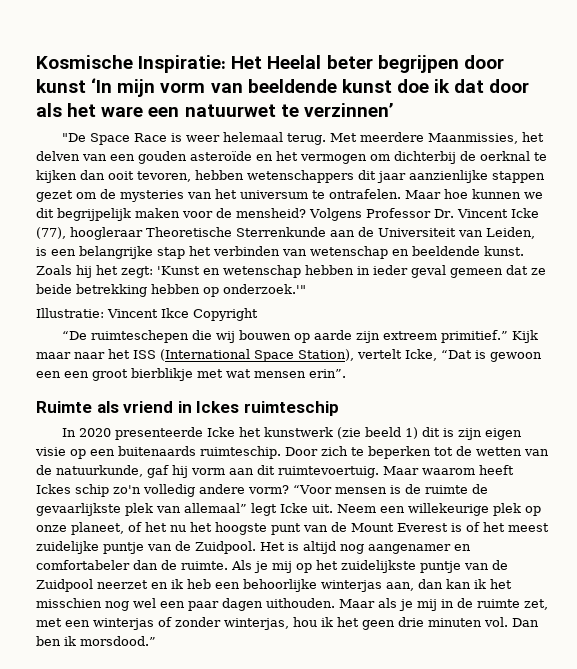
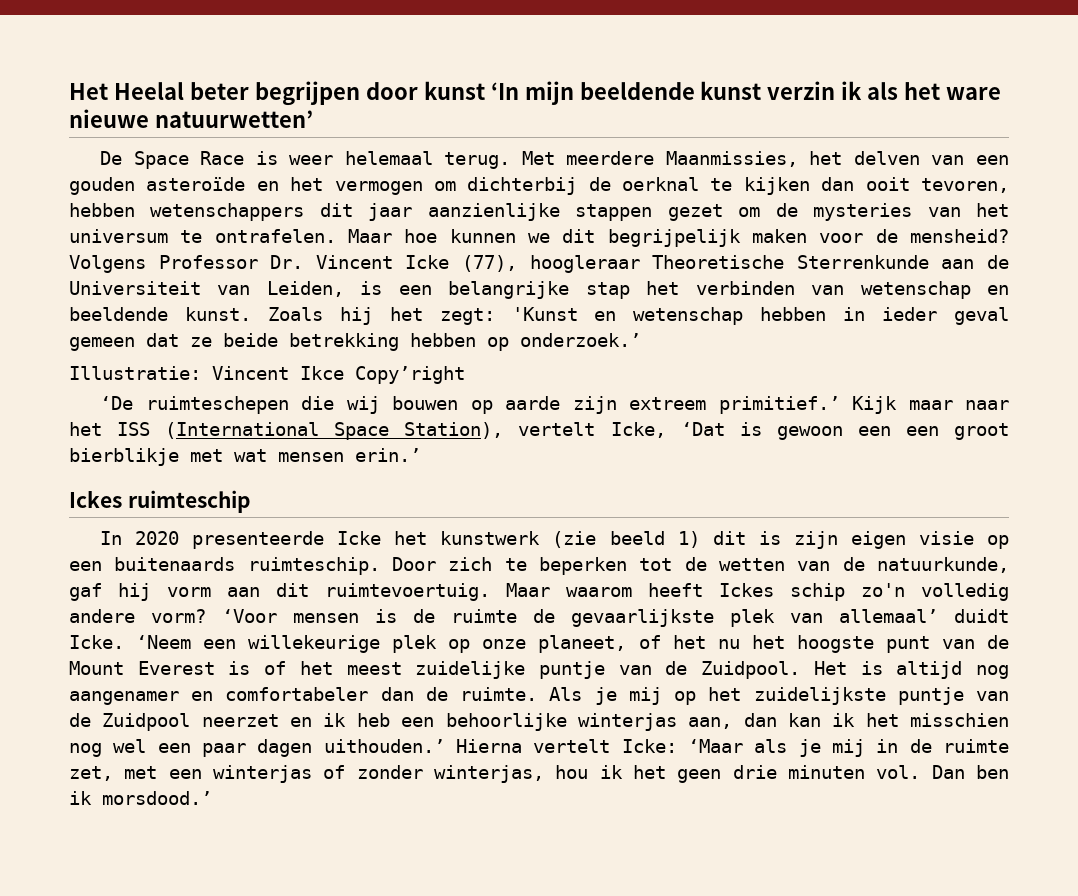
- Kosmische Inspiratie: Het Heelal beter begrijpen door kunst ‘In mijn vorm van beeldende kunst doe ik dat door als het ware een natuurwet te verzinnen’
- "De Space Race is weer helemaal terug.
+ Het Heelal beter begrijpen door kunst ‘In mijn beeldende kunst verzin ik als het ware nieuwe natuurwetten’
+ De Space Race is weer helemaal terug.
- Zoals hij het zegt: 'Kunst en wetenschap hebben in ieder geval gemeen dat ze beide betrekking hebben op onderzoek.'"
+ Zoals hij het zegt: 'Kunst en wetenschap hebben in ieder geval gemeen dat ze beide betrekking hebben op onderzoek.’
- Illustratie: Vincent Ikce Copyright
- “De ruimteschepen die wij bouwen op aarde zijn extreem primitief.”
+ Illustratie: Vincent Ikce Copy’right
+ ‘De ruimteschepen die wij bouwen op aarde zijn extreem primitief.’
- Kijk maar naar het ISS (International Space Station), vertelt Icke, “Dat is gewoon een een groot bierblikje met wat mensen erin”.
- Ruimte als vriend in Ickes ruimteschip
+ Kijk maar naar het ISS (International Space Station), vertelt Icke, ‘Dat is gewoon een een groot bierblikje met wat mensen erin.’
+ Ickes ruimteschip
- “Voor mensen is de ruimte de gevaarlijkste plek van allemaal” legt Icke uit. Neem een willekeurige plek op onze planeet, of het nu het hoogste punt van de Mount Everest is of het meest zuidelijke puntje van de Zuidpool.
+ ‘Voor mensen is de ruimte de gevaarlijkste plek van allemaal’ duidt Icke. ‘Neem een willekeurige plek op onze planeet, of het nu het hoogste punt van de Mount Everest is of het meest zuidelijke puntje van de Zuidpool.
- Als je mij op het zuidelijkste puntje van de Zuidpool neerzet en ik heb een behoorlijke winterjas aan, dan kan ik het misschien nog wel een paar dagen uithouden. Maar als je mij in de ruimte zet, met een winterjas of zonder winterjas, hou ik het geen drie minuten vol. Dan ben ik morsdood.”
+ Als je mij op het zuidelijkste puntje van de Zuidpool neerzet en ik heb een behoorlijke winterjas aan, dan kan ik het misschien nog wel een paar dagen uithouden.’ Hierna vertelt Icke: ‘Maar als je mij in de ruimte zet, met een winterjas of zonder winterjas, hou ik het geen drie minuten vol. Dan ben ik morsdood.’

